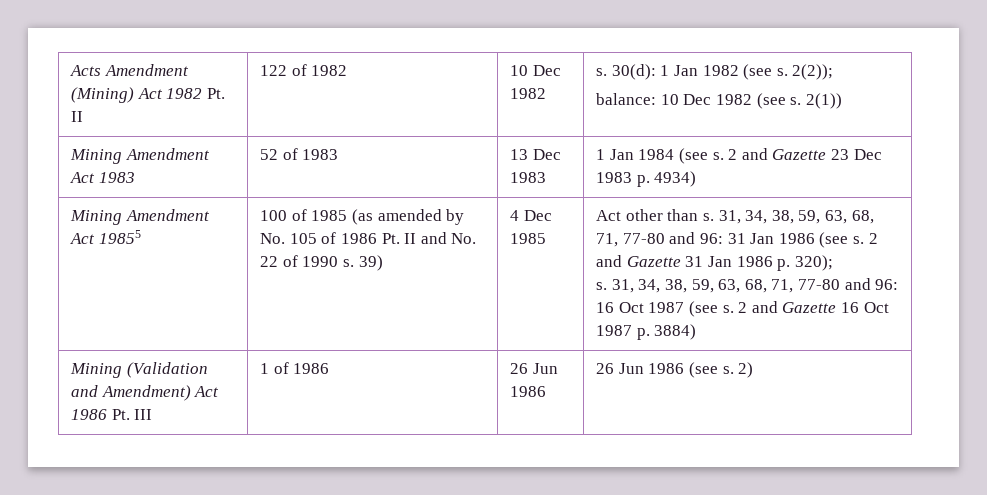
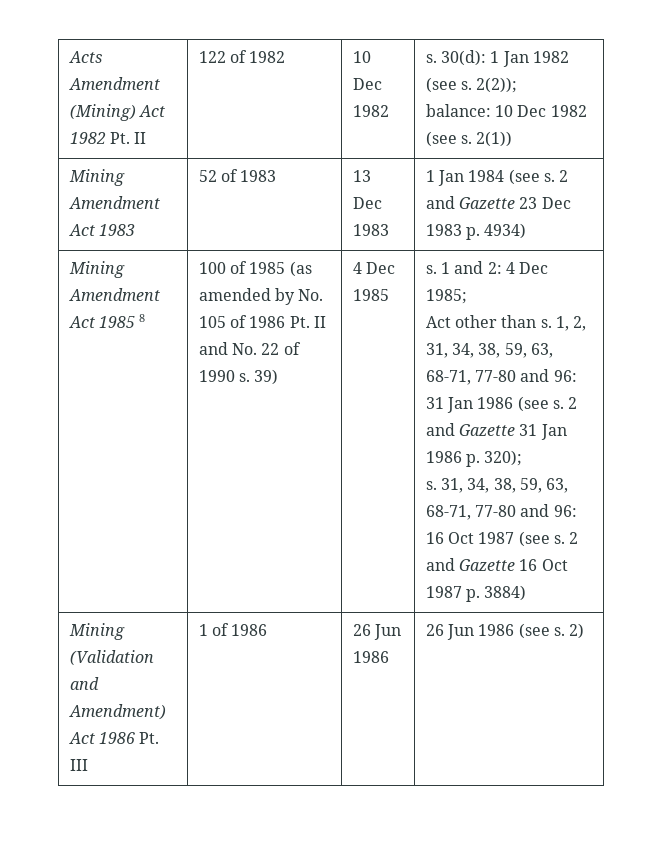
- Mining Amendment Act 19855
+ Mining Amendment Act 1985 8
+ s. 1 and 2: 4 Dec 1985;
- 31, 34, 38, 59, 63, 68, 71, 77-80 and 96: 31 Jan 1986 (see s.
+ 1, 2, 31, 34, 38, 59, 63, 68-71, 77-80 and 96: 31 Jan 1986 (see s.
- 31, 34, 38, 59, 63, 68, 71, 77-80 and 96: 16 Oct 1987 (see s.
+ 31, 34, 38, 59, 63, 68-71, 77-80 and 96: 16 Oct 1987 (see s.

